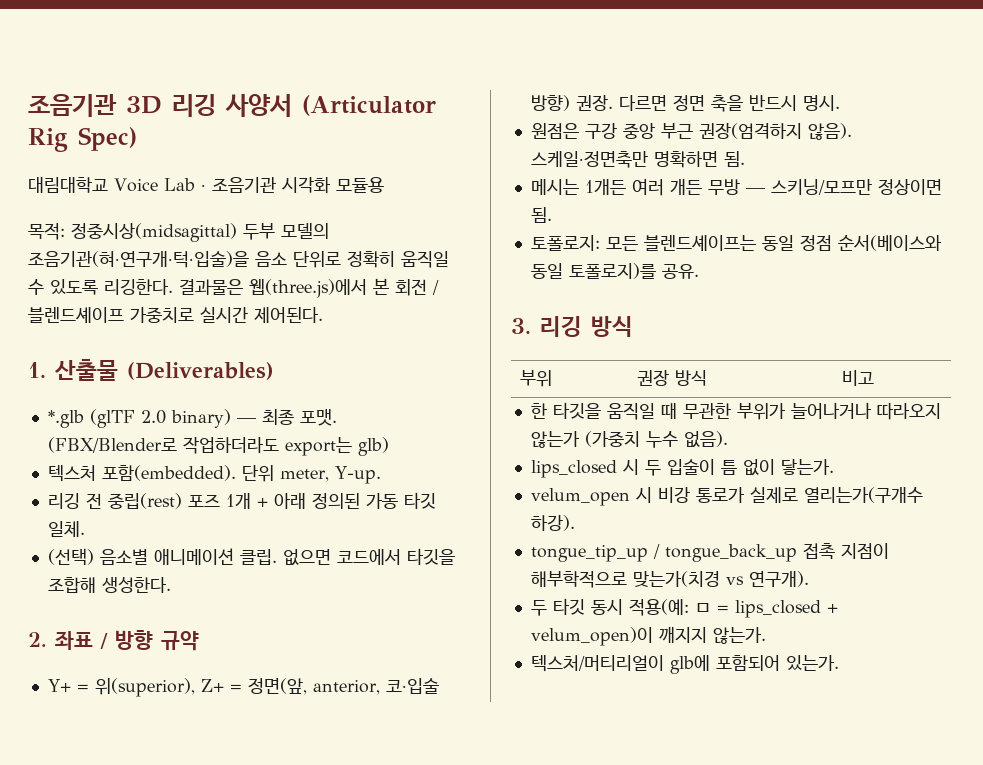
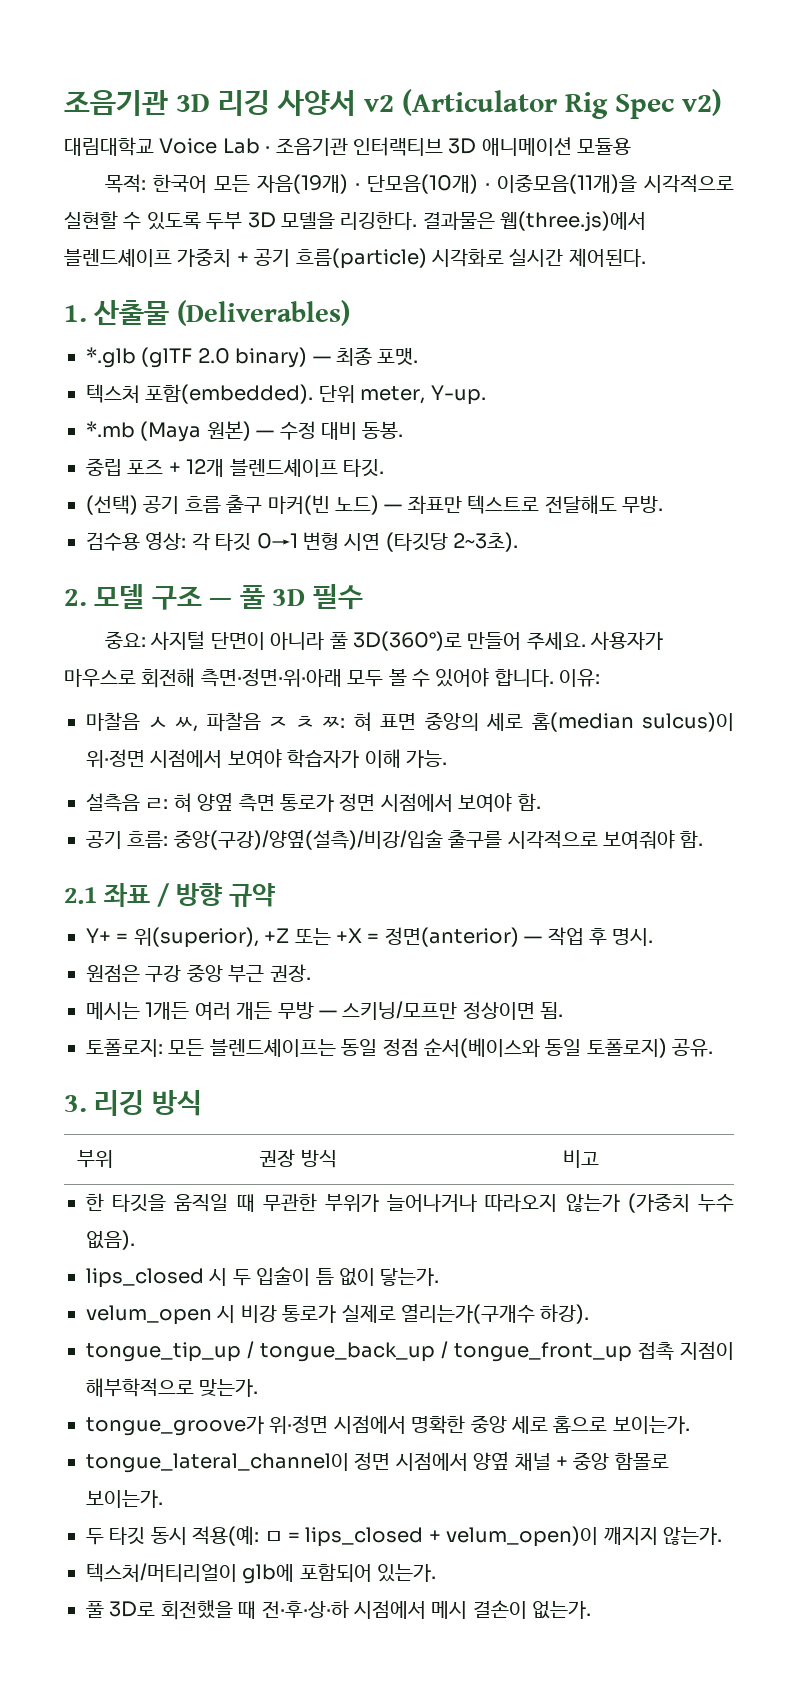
- 조음기관 3D 리깅 사양서 (Articulator Rig Spec)
+ 조음기관 3D 리깅 사양서 v2 (Articulator Rig Spec v2)
- 대림대학교 Voice Lab · 조음기관 시각화 모듈용
+ 대림대학교 Voice Lab · 조음기관 인터랙티브 3D 애니메이션 모듈용
- 목적: 정중시상(midsagittal) 두부 모델의 조음기관(혀·연구개·턱·입술)을 음소 단위로 정확히 움직일 수 있도록 리깅한다. 결과물은 웹(three.js)에서 본 회전 / 블렌드셰이프 가중치로 실시간 제어된다.
+ 목적: 한국어 모든 자음(19개) · 단모음(10개) · 이중모음(11개)을 시각적으로 실현할 수 있도록 두부 3D 모델을 리깅한다. 결과물은 웹(three.js)에서 블렌드셰이프 가중치 + 공기 흐름(particle) 시각화로 실시간 제어된다.
- (FBX/Blender로 작업하더라도 export는 glb)
- 리깅 전 중립(rest) 포즈 1개 + 아래 정의된 가동 타깃 일체.
- (선택) 음소별 애니메이션 클립. 없으면 코드에서 타깃을 조합해 생성한다.
- 2. 좌표 / 방향 규약
+ *.mb (Maya 원본) — 수정 대비 동봉.
+ 중립 포즈 + 12개 블렌드셰이프 타깃.
+ (선택) 공기 흐름 출구 마커(빈 노드) — 좌표만 텍스트로 전달해도 무방.
+ 검수용 영상: 각 타깃 0→1 변형 시연 (타깃당 2~3초).
+ 2. 모델 구조 — 풀 3D 필수
+ 중요: 사지털 단면이 아니라 풀 3D(360°)로 만들어 주세요. 사용자가 마우스로 회전해 측면·정면·위·아래 모두 볼 수 있어야 합니다. 이유:
+ 마찰음 ㅅ ㅆ, 파찰음 ㅈ ㅊ ㅉ: 혀 표면 중앙의 세로 홈(median sulcus)이 위·정면 시점에서 보여야 학습자가 이해 가능.
+ 설측음 ㄹ: 혀 양옆 측면 통로가 정면 시점에서 보여야 함.
+ 공기 흐름: 중앙(구강)/양옆(설측)/비강/입술 출구를 시각적으로 보여줘야 함.
+ 2.1 좌표 / 방향 규약
- Y+ = 위(superior), Z+ = 정면(앞, anterior, 코·입술 방향) 권장. 다르면 정면 축을 반드시 명시.
+ Y+ = 위(superior), +Z 또는 +X = 정면(anterior) — 작업 후 명시.
- 원점은 구강 중앙 부근 권장(엄격하지 않음). 스케일·정면축만 명확하면 됨.
+ 원점은 구강 중앙 부근 권장.
- 토폴로지: 모든 블렌드셰이프는 동일 정점 순서(베이스와 동일 토폴로지)를 공유.
+ 토폴로지: 모든 블렌드셰이프는 동일 정점 순서(베이스와 동일 토폴로지) 공유.
- tongue_tip_up / tongue_back_up 접촉 지점이 해부학적으로 맞는가(치경 vs 연구개).
+ tongue_tip_up / tongue_back_up / tongue_front_up 접촉 지점이 해부학적으로 맞는가.
+ tongue_groove가 위·정면 시점에서 명확한 중앙 세로 홈으로 보이는가.
+ tongue_lateral_channel이 정면 시점에서 양옆 채널 + 중앙 함몰로 보이는가.
+ 풀 3D로 회전했을 때 전·후·상·하 시점에서 메시 결손이 없는가.

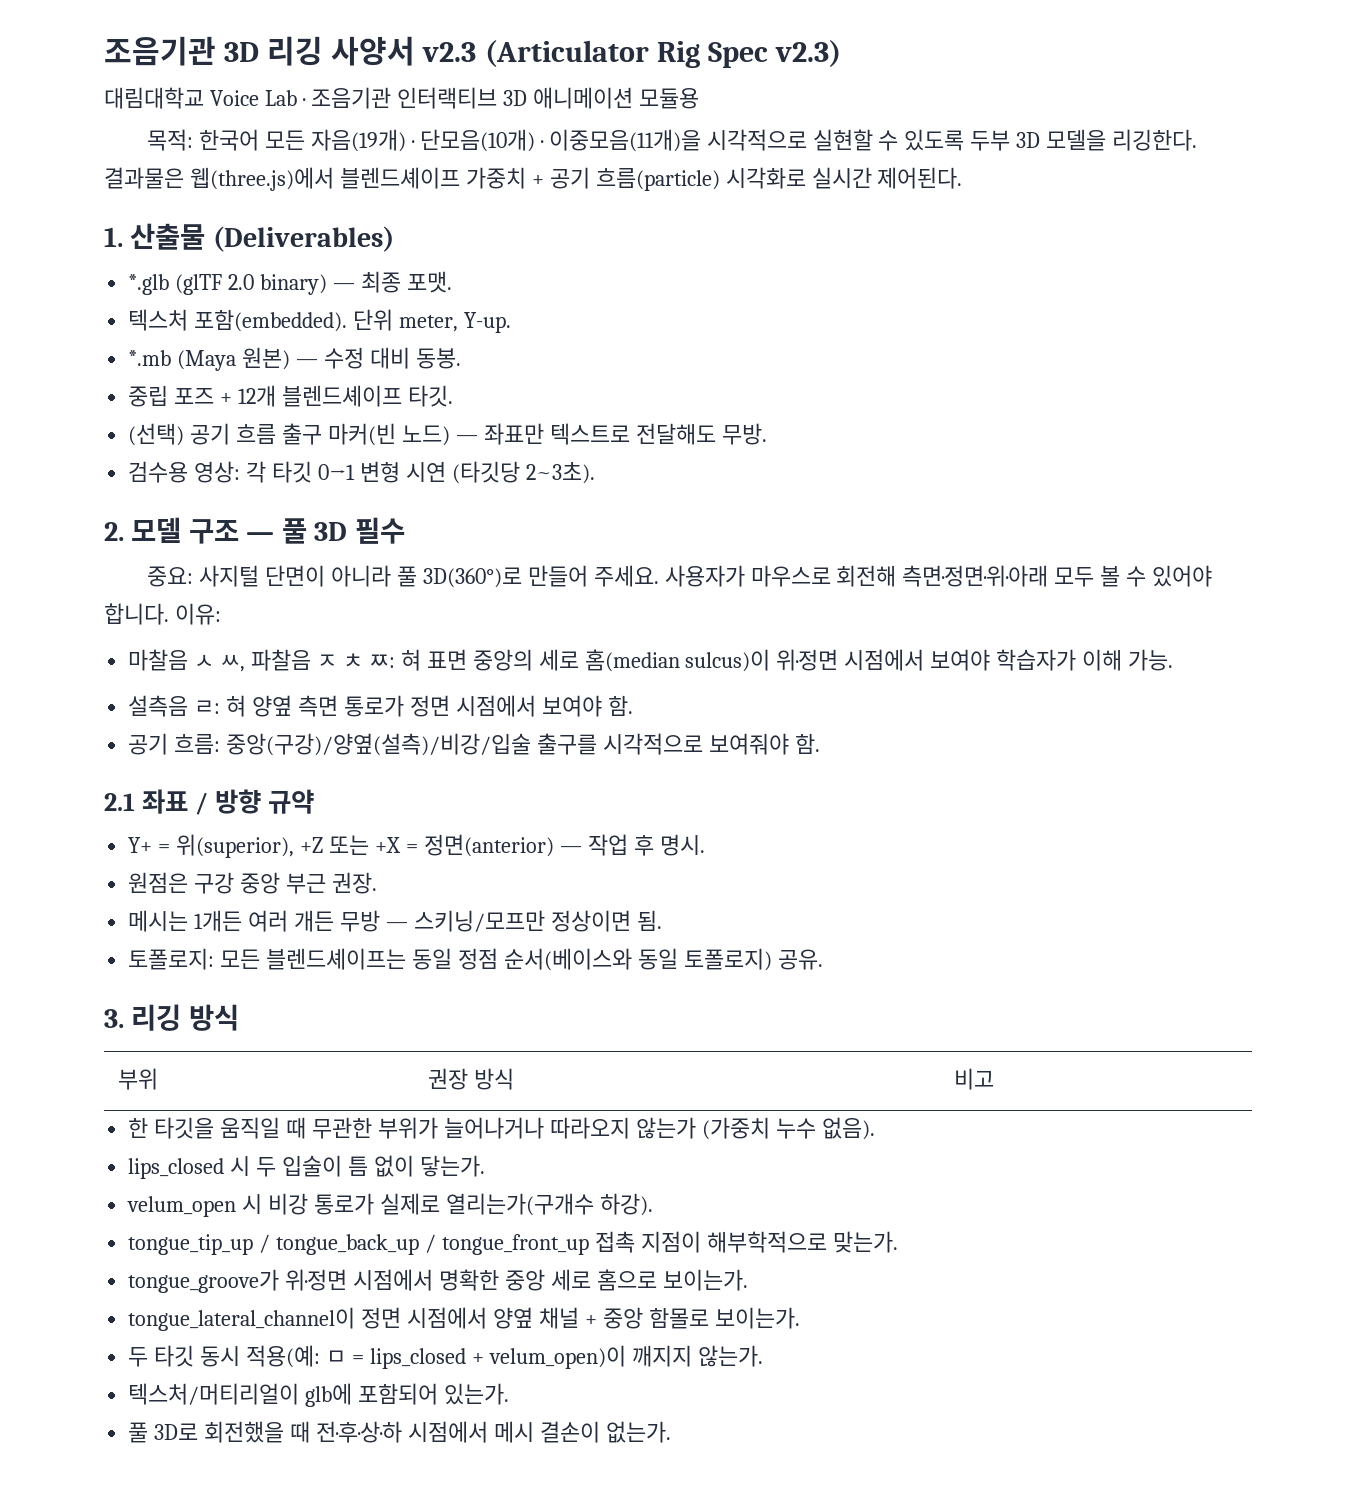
- 조음기관 3D 리깅 사양서 v2 (Articulator Rig Spec v2)
+ 조음기관 3D 리깅 사양서 v2.3 (Articulator Rig Spec v2.3)

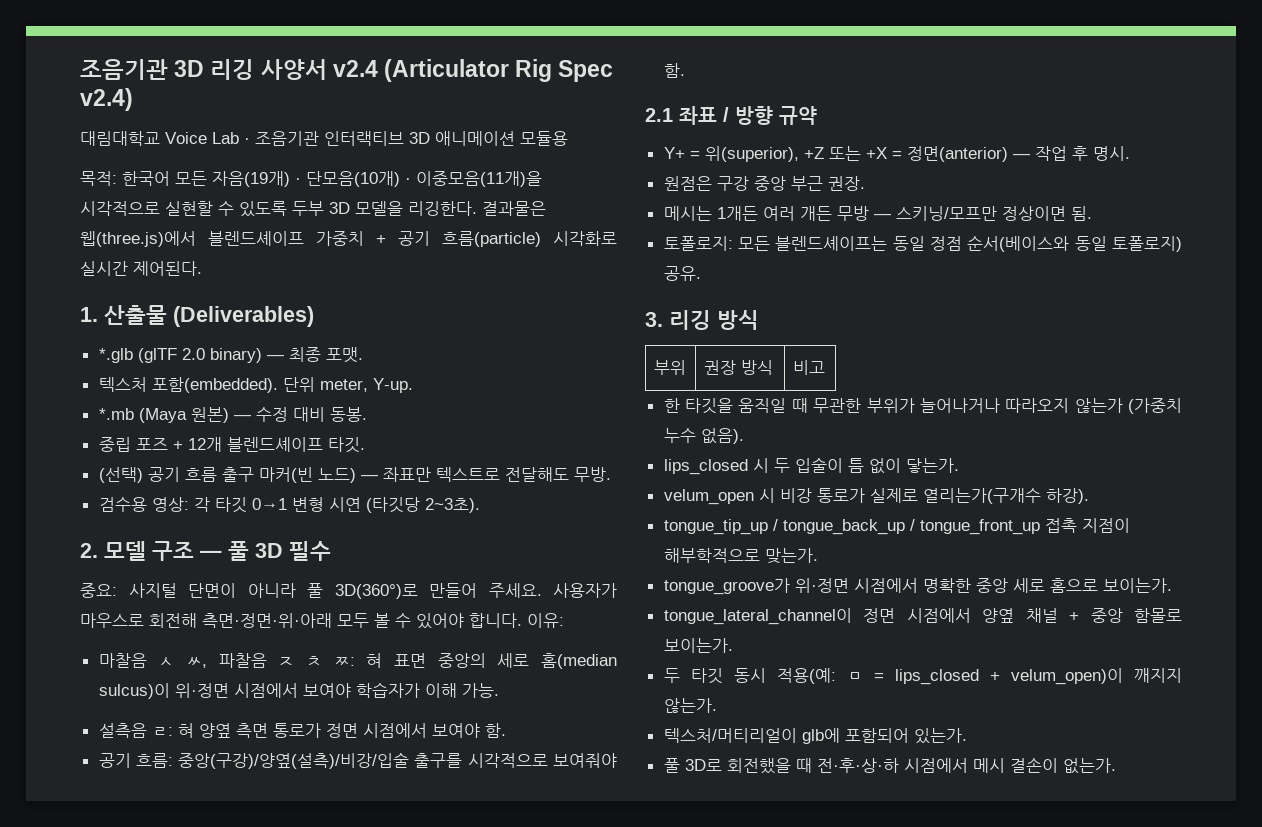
- 조음기관 3D 리깅 사양서 v2.3 (Articulator Rig Spec v2.3)
+ 조음기관 3D 리깅 사양서 v2.4 (Articulator Rig Spec v2.4)

